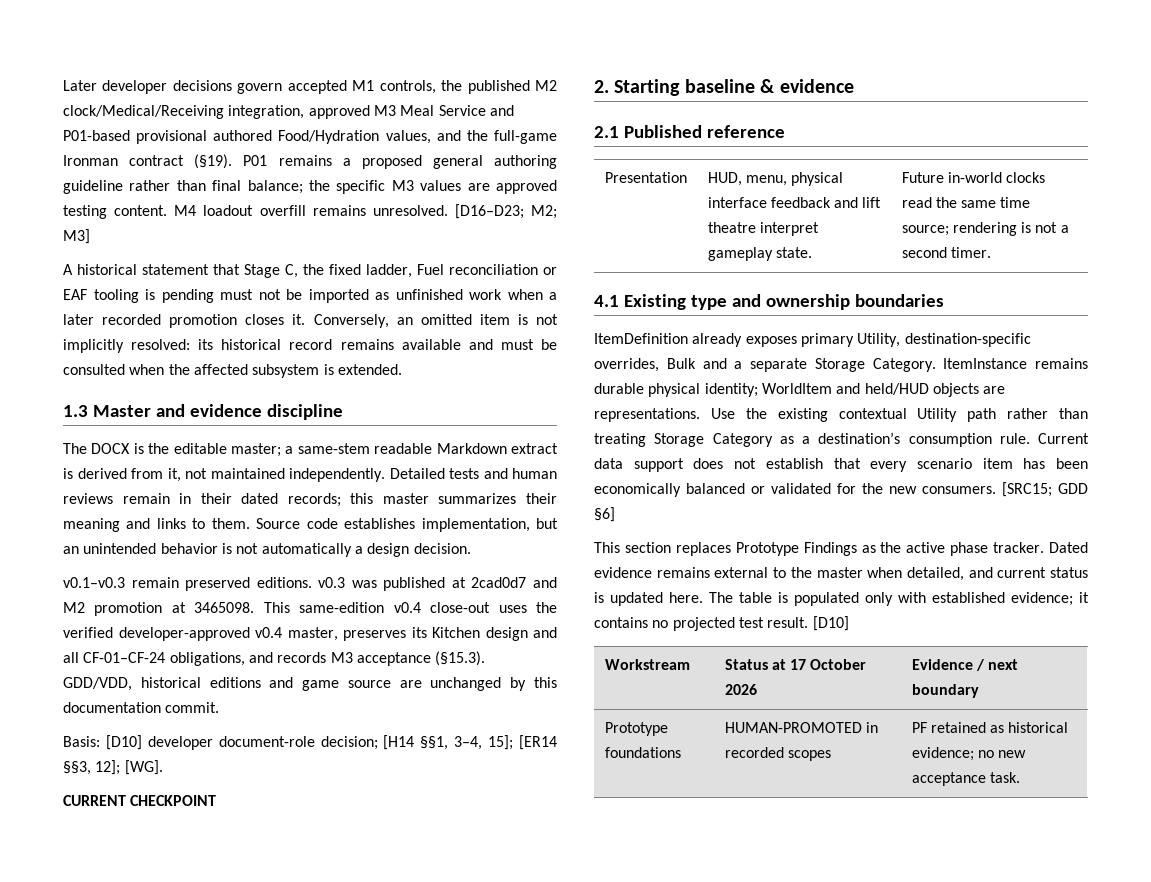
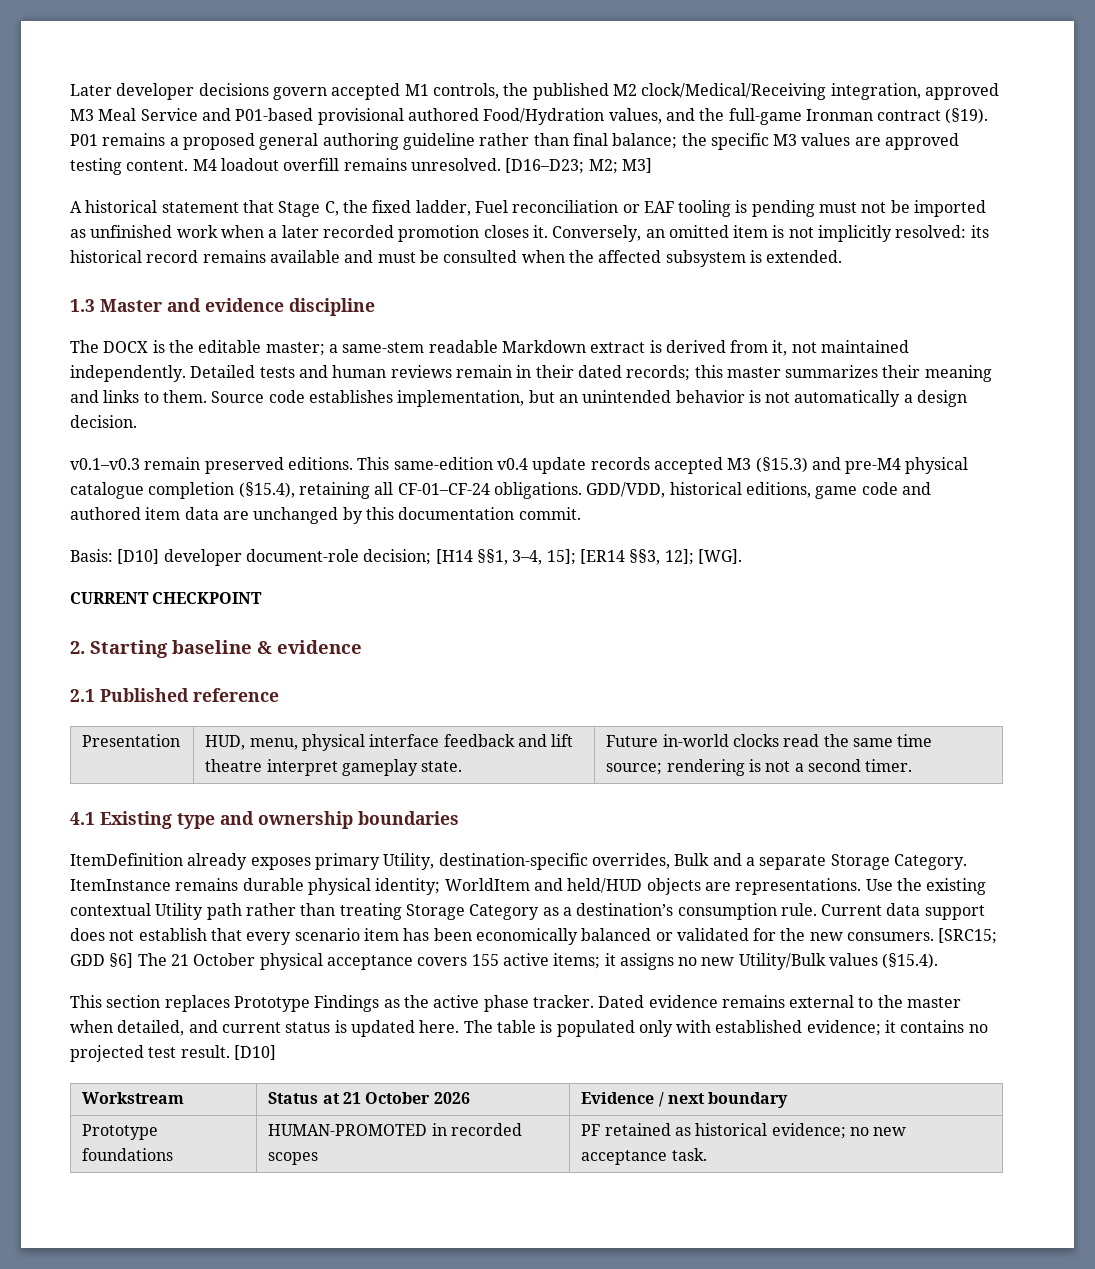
- v0.1–v0.3 remain preserved editions. v0.3 was published at 2cad0d7 and M2 promotion at 3465098. This same-edition v0.4 close-out uses the verified developer-approved v0.4 master, preserves its Kitchen design and all CF-01–CF-24 obligations, and records M3 acceptance (§15.3). GDD/VDD, historical editions and game source are unchanged by this documentation commit.
+ v0.1–v0.3 remain preserved editions. This same-edition v0.4 update records accepted M3 (§15.3) and pre-M4 physical catalogue completion (§15.4), retaining all CF-01–CF-24 obligations. GDD/VDD, historical editions, game code and authored item data are unchanged by this documentation commit.
- [SRC15; GDD §6]
+ [SRC15; GDD §6] The 21 October physical acceptance covers 155 active items; it assigns no new Utility/Bulk values (§15.4).
- Workstream | Status at 17 October 2026 | Evidence / next boundary
+ Workstream | Status at 21 October 2026 | Evidence / next boundary

